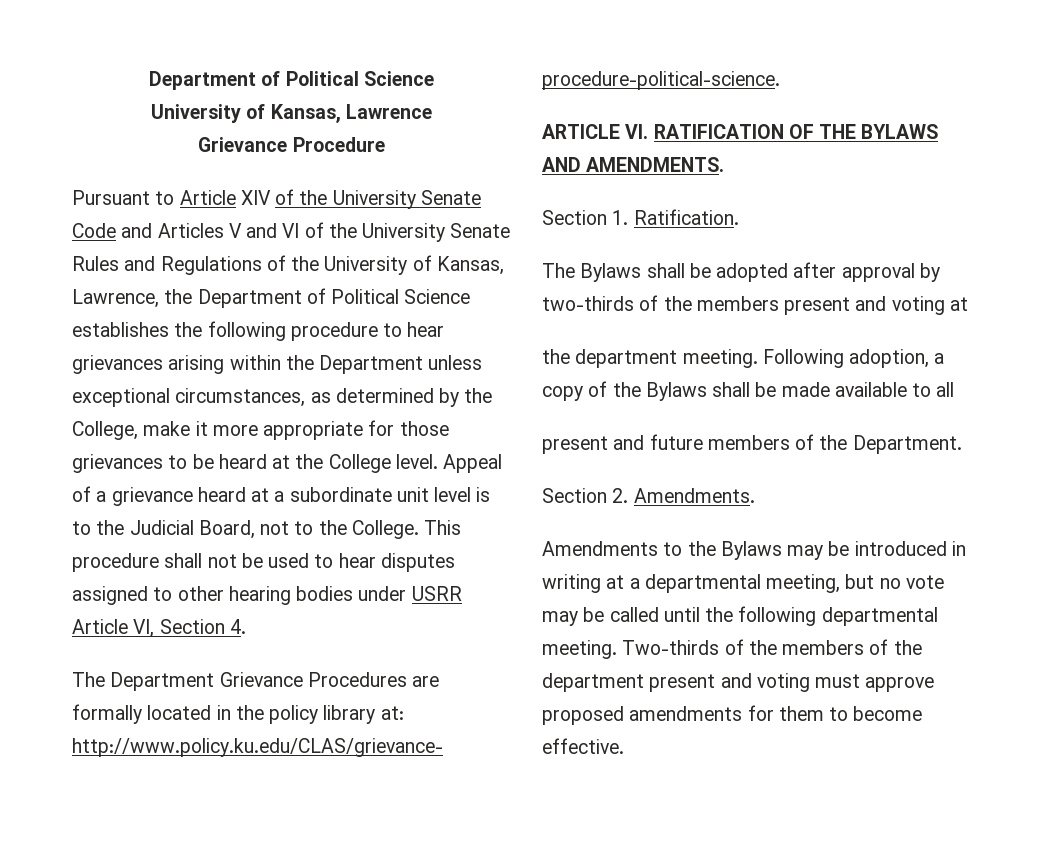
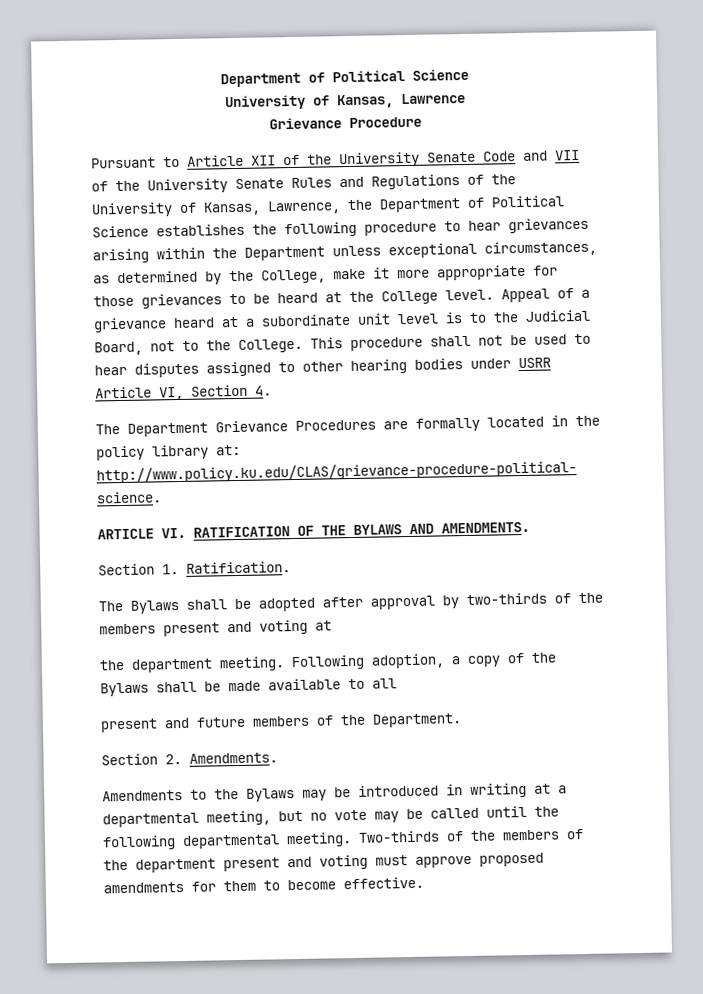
- Pursuant to Article XIV of the University Senate Code and Articles V and VI of the University Senate Rules and Regulations of the University of Kansas, Lawrence, the Department of Political Science establishes the following procedure to hear grievances arising within the Department unless exceptional circumstances, as determined by the College, make it more appropriate for those grievances to be heard at the College level.
+ Pursuant to Article XII of the University Senate Code and VII of the University Senate Rules and Regulations of the University of Kansas, Lawrence, the Department of Political Science establishes the following procedure to hear grievances arising within the Department unless exceptional circumstances, as determined by the College, make it more appropriate for those grievances to be heard at the College level.

